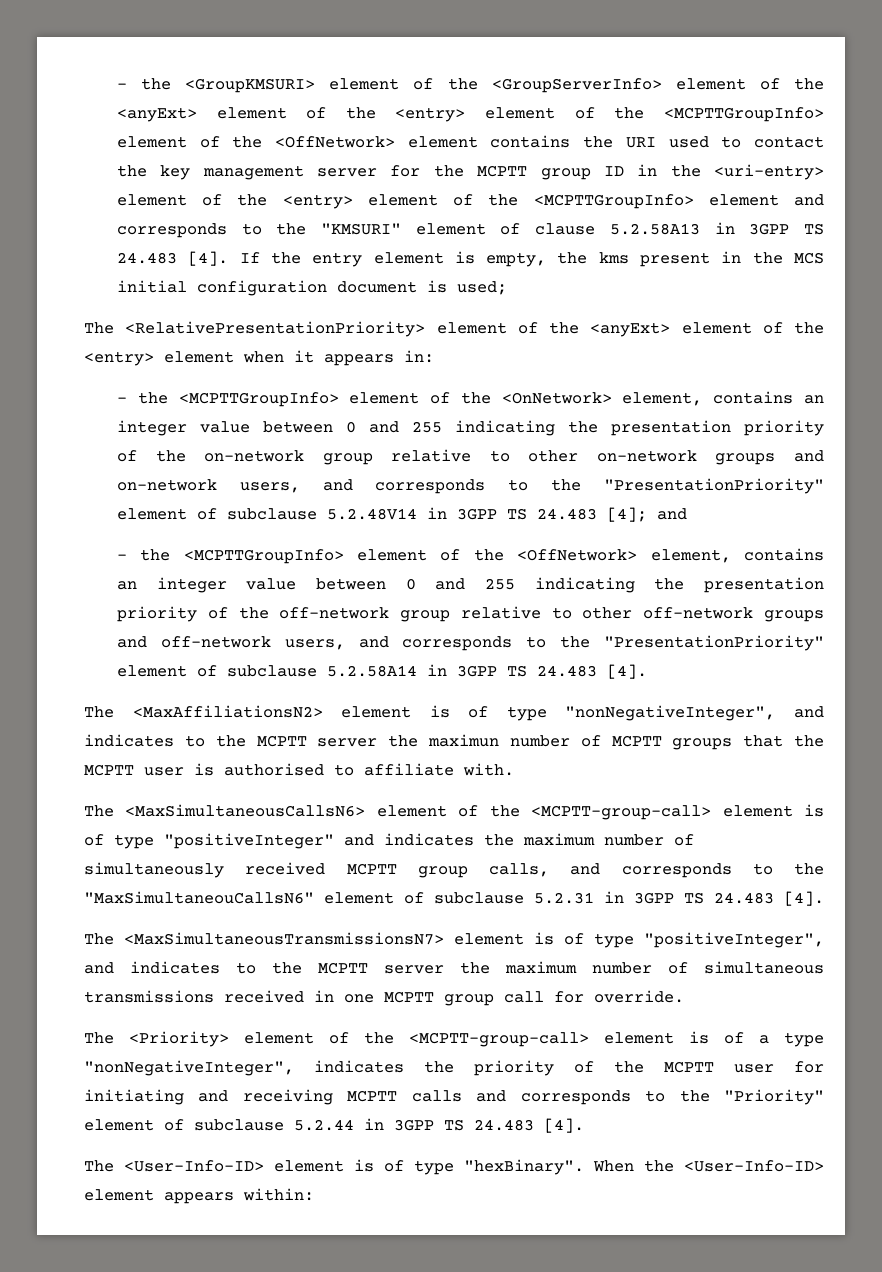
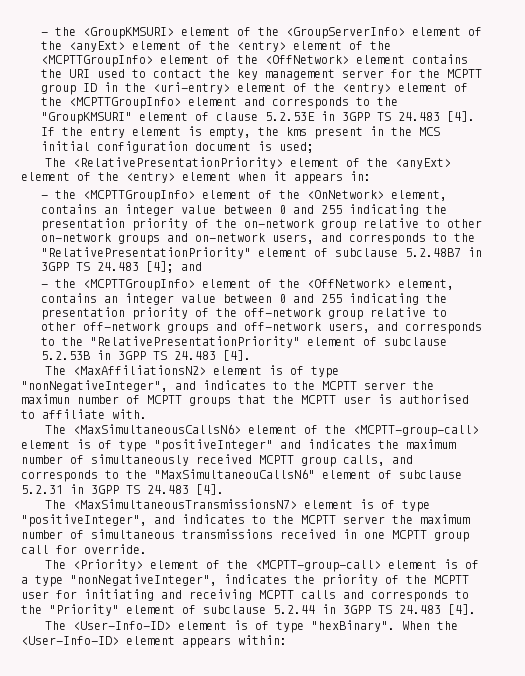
- - the <GroupKMSURI> element of the <GroupServerInfo> element of the <anyExt> element of the <entry> element of the <MCPTTGroupInfo> element of the <OffNetwork> element contains the URI used to contact the key management server for the MCPTT group ID in the <uri-entry> element of the <entry> element of the <MCPTTGroupInfo> element and corresponds to the "KMSURI" element of clause 5.2.58A13 in 3GPP TS 24.483 [4].
+ - the <GroupKMSURI> element of the <GroupServerInfo> element of the <anyExt> element of the <entry> element of the <MCPTTGroupInfo> element of the <OffNetwork> element contains the URI used to contact the key management server for the MCPTT group ID in the <uri-entry> element of the <entry> element of the <MCPTTGroupInfo> element and corresponds to the "GroupKMSURI" element of clause 5.2.53E in 3GPP TS 24.483 [4].
- - the <MCPTTGroupInfo> element of the <OnNetwork> element, contains an integer value between 0 and 255 indicating the presentation priority of the on-network group relative to other on-network groups and on-network users, and corresponds to the "PresentationPriority" element of subclause 5.2.48V14 in 3GPP TS 24.483 [4]; and
+ - the <MCPTTGroupInfo> element of the <OnNetwork> element, contains an integer value between 0 and 255 indicating the presentation priority of the on-network group relative to other on-network groups and on-network users, and corresponds to the "RelativePresentationPriority" element of subclause 5.2.48B7 in 3GPP TS 24.483 [4]; and
- - the <MCPTTGroupInfo> element of the <OffNetwork> element, contains an integer value between 0 and 255 indicating the presentation priority of the off-network group relative to other off-network groups and off-network users, and corresponds to the "PresentationPriority" element of subclause 5.2.58A14 in 3GPP TS 24.483 [4].
+ - the <MCPTTGroupInfo> element of the <OffNetwork> element, contains an integer value between 0 and 255 indicating the presentation priority of the off-network group relative to other off-network groups and off-network users, and corresponds to the "RelativePresentationPriority" element of subclause 5.2.53B in 3GPP TS 24.483 [4].

